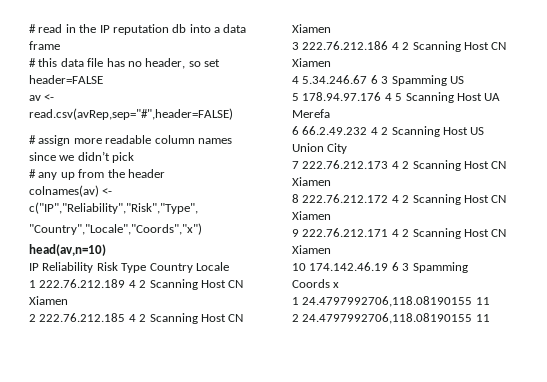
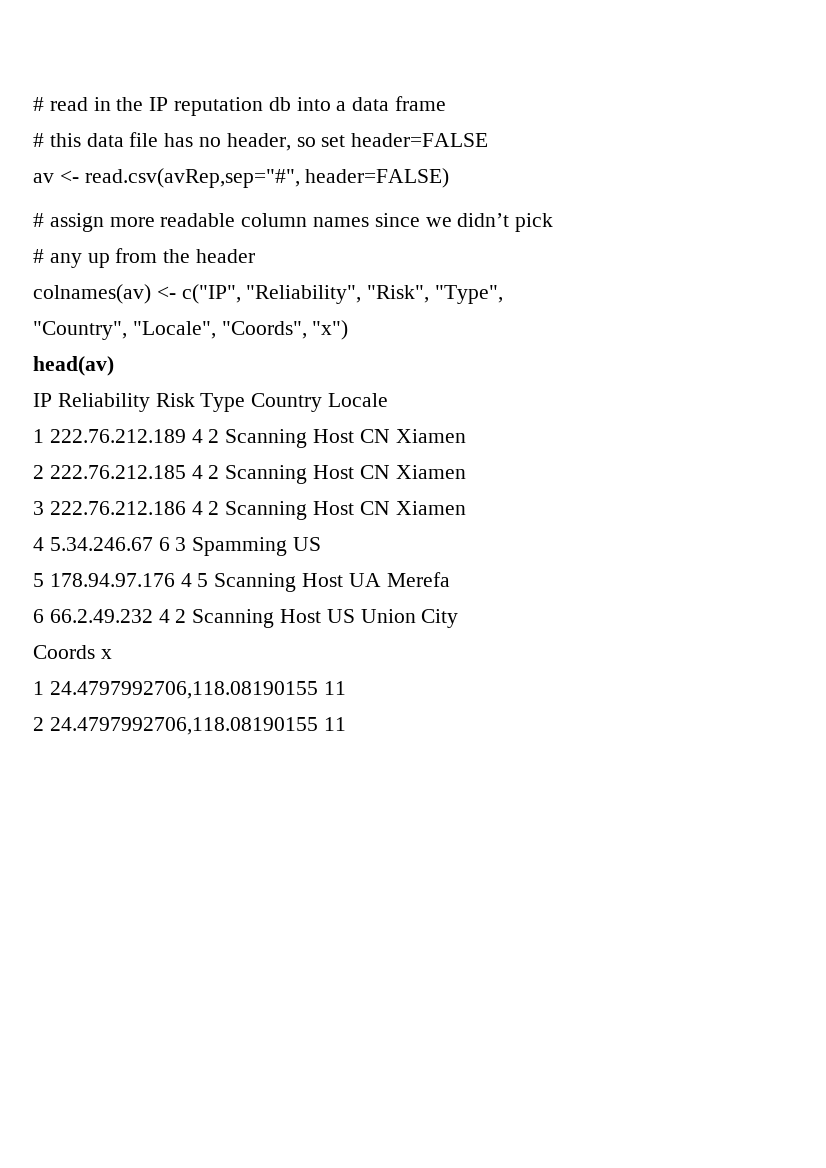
- av <- read.csv(avRep,sep="#",header=FALSE)
+ av <- read.csv(avRep,sep="#", header=FALSE)
- colnames(av) <- c("IP","Reliability","Risk","Type",
- "Country","Locale","Coords","x")
- head(av,n=10)
+ colnames(av) <- c("IP", "Reliability", "Risk", "Type",
+ "Country", "Locale", "Coords", "x")
+ head(av)
- 7 222.76.212.173 4 2 Scanning Host CN Xiamen
- 8 222.76.212.172 4 2 Scanning Host CN Xiamen
- 9 222.76.212.171 4 2 Scanning Host CN Xiamen
- 10 174.142.46.19 6 3 Spamming

